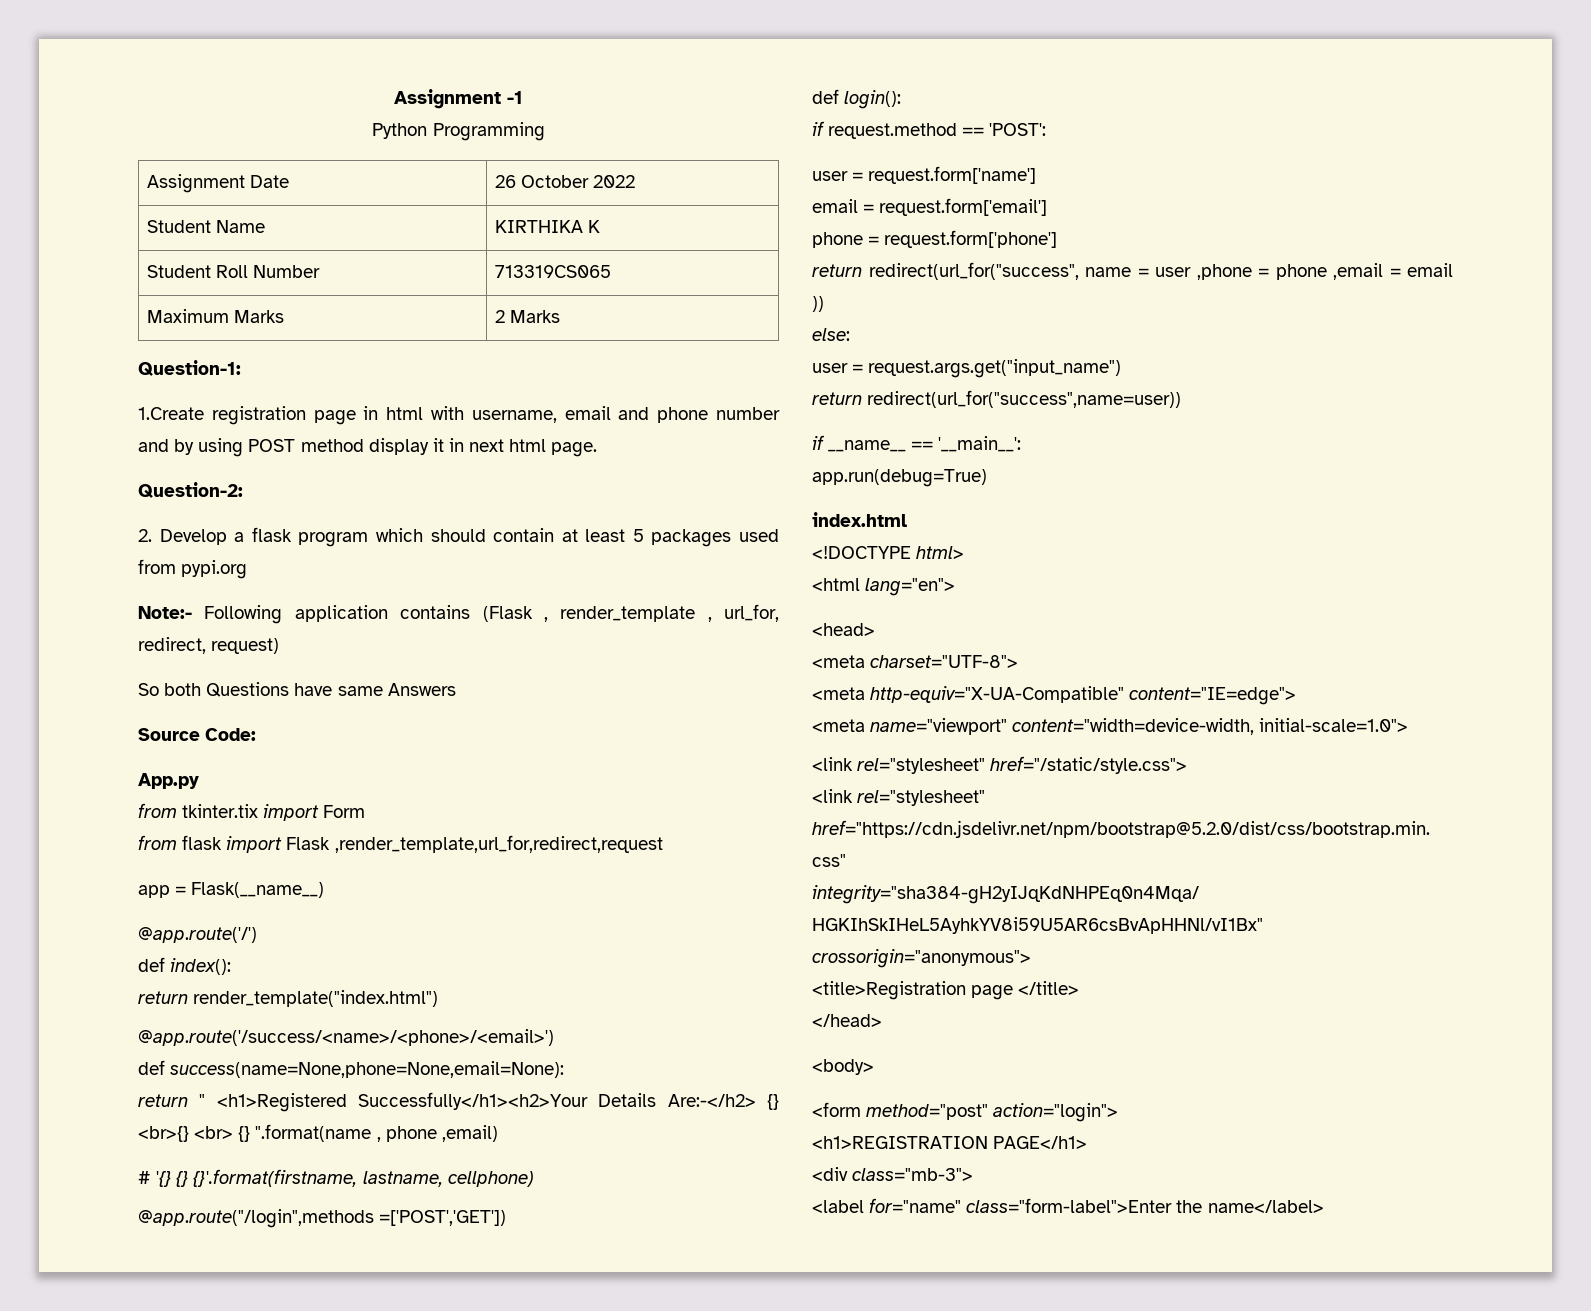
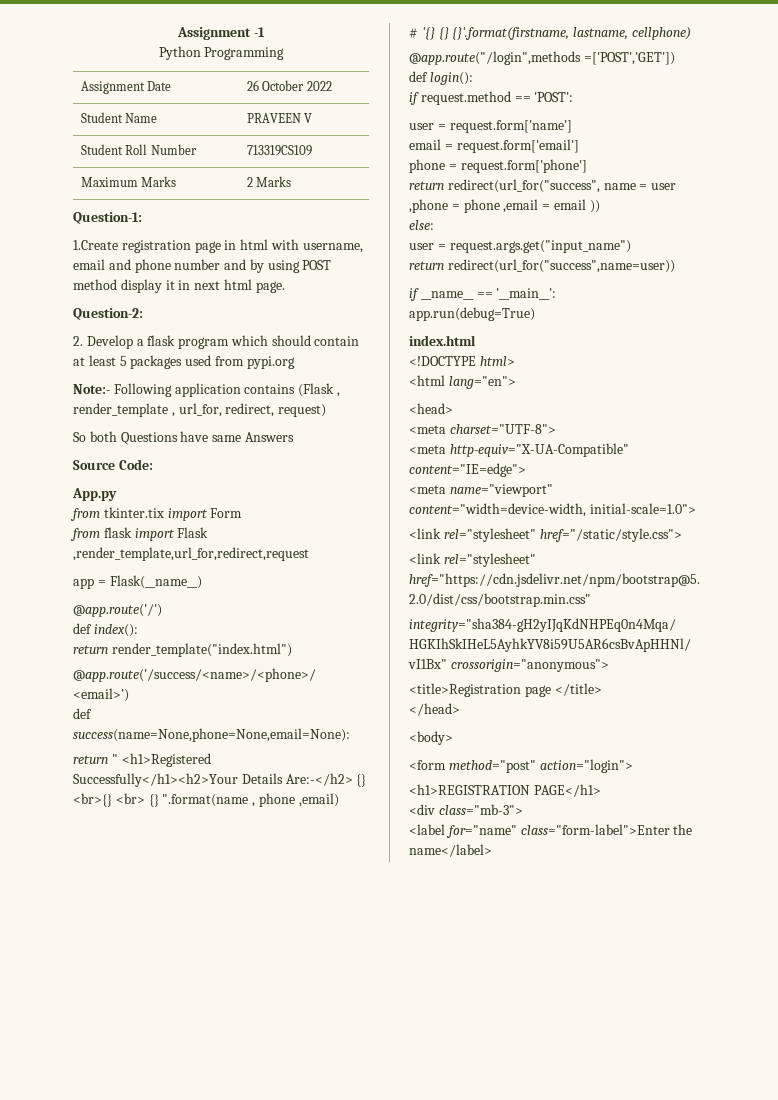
- Student Name | KIRTHIKA K
+ Student Name | PRAVEEN V
- Student Roll Number | 713319CS065
+ Student Roll Number | 713319CS109

